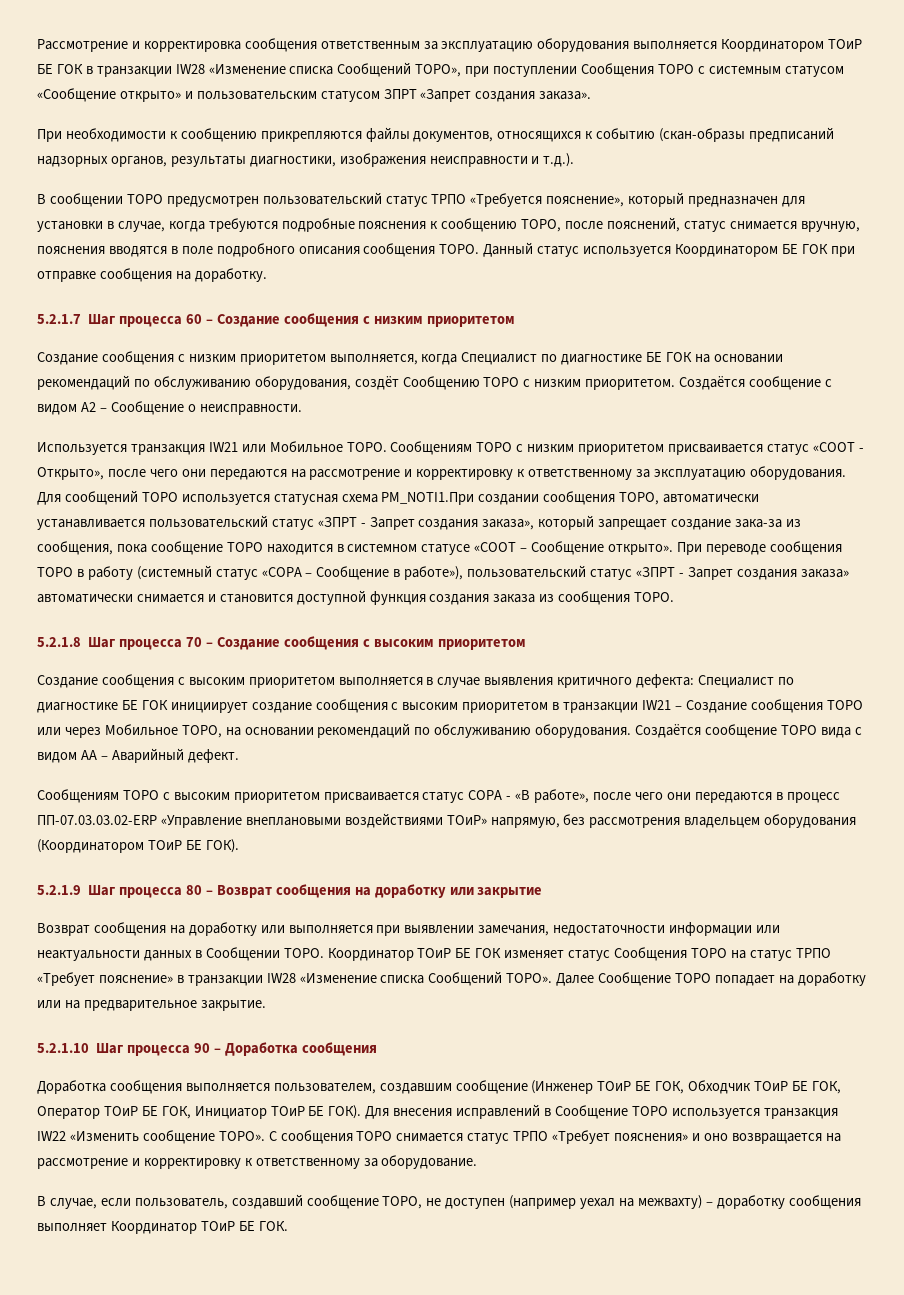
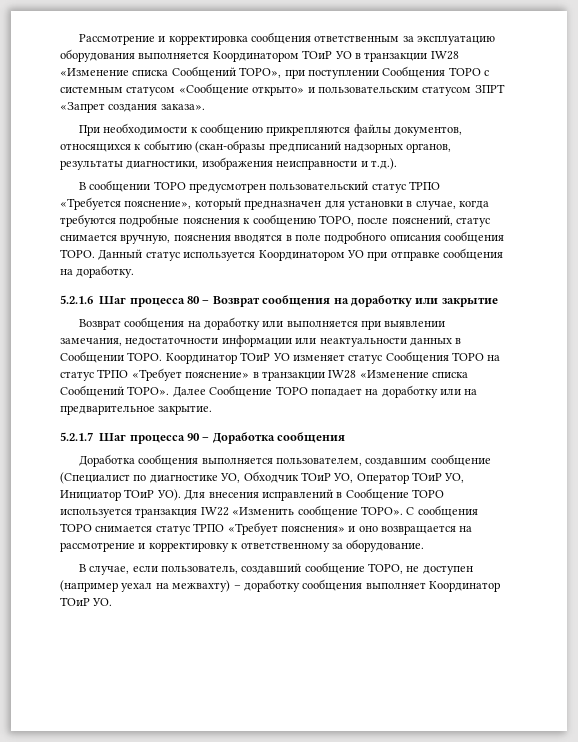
- Рассмотрение и корректировка сообщения ответственным за эксплуатацию оборудования выполняется Координатором ТОиР БЕ ГОК в транзакции IW28 «Изменение списка Сообщений ТОРО», при поступлении Сообщения ТОРО с системным статусом «Сообщение открыто» и пользовательским статусом ЗПРТ «Запрет создания заказа».
+ Рассмотрение и корректировка сообщения ответственным за эксплуатацию оборудования выполняется Координатором ТОиР УО в транзакции IW28 «Изменение списка Сообщений ТОРО», при поступлении Сообщения ТОРО с системным статусом «Сообщение открыто» и пользовательским статусом ЗПРТ «Запрет создания заказа».
- Данный статус используется Координатором БЕ ГОК при отправке сообщения на доработку.
+ Данный статус используется Координатором УО при отправке сообщения на доработку.
- 5.2.1.7 Шаг процесса 60 – Создание сообщения с низким приоритетом
- Создание сообщения с низким приоритетом выполняется, когда Специалист по диагностике БЕ ГОК на основании рекомендаций по обслуживанию оборудования, создёт Сообщению ТОРО с низким приоритетом. Создаётся сообщение с видом A2 – Сообщение о неисправности.
- Используется транзакция IW21 или Мобильное ТОРО. Сообщениям ТОРО с низким приоритетом присваивается статус «СООТ - Открыто», после чего они передаются на рассмотрение и корректировку к ответственному за эксплуатацию оборудования. Для сообщений ТОРО используется статусная схема PM_NOTI1.При создании сообщения ТОРО, автоматически устанавливается пользовательский статус «ЗПРТ - Запрет создания заказа», который запрещает создание зака-за из сообщения, пока сообщение ТОРО находится в системном статусе «СООТ – Сообщение открыто». При переводе сообщения ТОРО в работу (системный статус «СОРА – Сообщение в работе»), пользовательский статус «ЗПРТ - Запрет создания заказа» автоматически снимается и становится доступной функция создания заказа из сообщения ТОРО.
- 5.2.1.8 Шаг процесса 70 – Создание сообщения с высоким приоритетом
- Создание сообщения с высоким приоритетом выполняется в случае выявления критичного дефекта: Специалист по диагностике БЕ ГОК инициирует создание сообщения с высоким приоритетом в транзакции IW21 – Создание сообщения ТОРО или через Мобильное ТОРО, на основании рекомендаций по обслуживанию оборудования. Создаётся сообщение ТОРО вида с видом AA – Аварийный дефект.
- Сообщениям ТОРО с высоким приоритетом присваивается статус СОРА - «В работе», после чего они передаются в процесс ПП-07.03.03.02-ERP «Управление внеплановыми воздействиями ТОиР» напрямую, без рассмотрения владельцем оборудования (Координатором ТОиР БЕ ГОК).
- 5.2.1.9 Шаг процесса 80 – Возврат сообщения на доработку или закрытие
+ 5.2.1.6 Шаг процесса 80 – Возврат сообщения на доработку или закрытие
- Координатор ТОиР БЕ ГОК изменяет статус Сообщения ТОРО на статус ТРПО «Требует пояснение» в транзакции IW28 «Изменение списка Сообщений ТОРО».
+ Координатор ТОиР УО изменяет статус Сообщения ТОРО на статус ТРПО «Требует пояснение» в транзакции IW28 «Изменение списка Сообщений ТОРО».
- 5.2.1.10 Шаг процесса 90 – Доработка сообщения
+ 5.2.1.7 Шаг процесса 90 – Доработка сообщения
- Доработка сообщения выполняется пользователем, создавшим сообщение (Инженер ТОиР БЕ ГОК, Обходчик ТОиР БЕ ГОК, Оператор ТОиР БЕ ГОК, Инициатор ТОиР БЕ ГОК). Для внесения исправлений в Сообщение ТОРО используется транзакция IW22 «Изменить сообщение ТОРО».
+ Доработка сообщения выполняется пользователем, создавшим сообщение (Специалист по диагностике УО, Обходчик ТОиР УО, Оператор ТОиР УО, Инициатор ТОиР УО). Для внесения исправлений в Сообщение ТОРО используется транзакция IW22 «Изменить сообщение ТОРО».
- В случае, если пользователь, создавший сообщение ТОРО, не доступен (например уехал на межвахту) – доработку сообщения выполняет Координатор ТОиР БЕ ГОК.
+ В случае, если пользователь, создавший сообщение ТОРО, не доступен (например уехал на межвахту) – доработку сообщения выполняет Координатор ТОиР УО.

